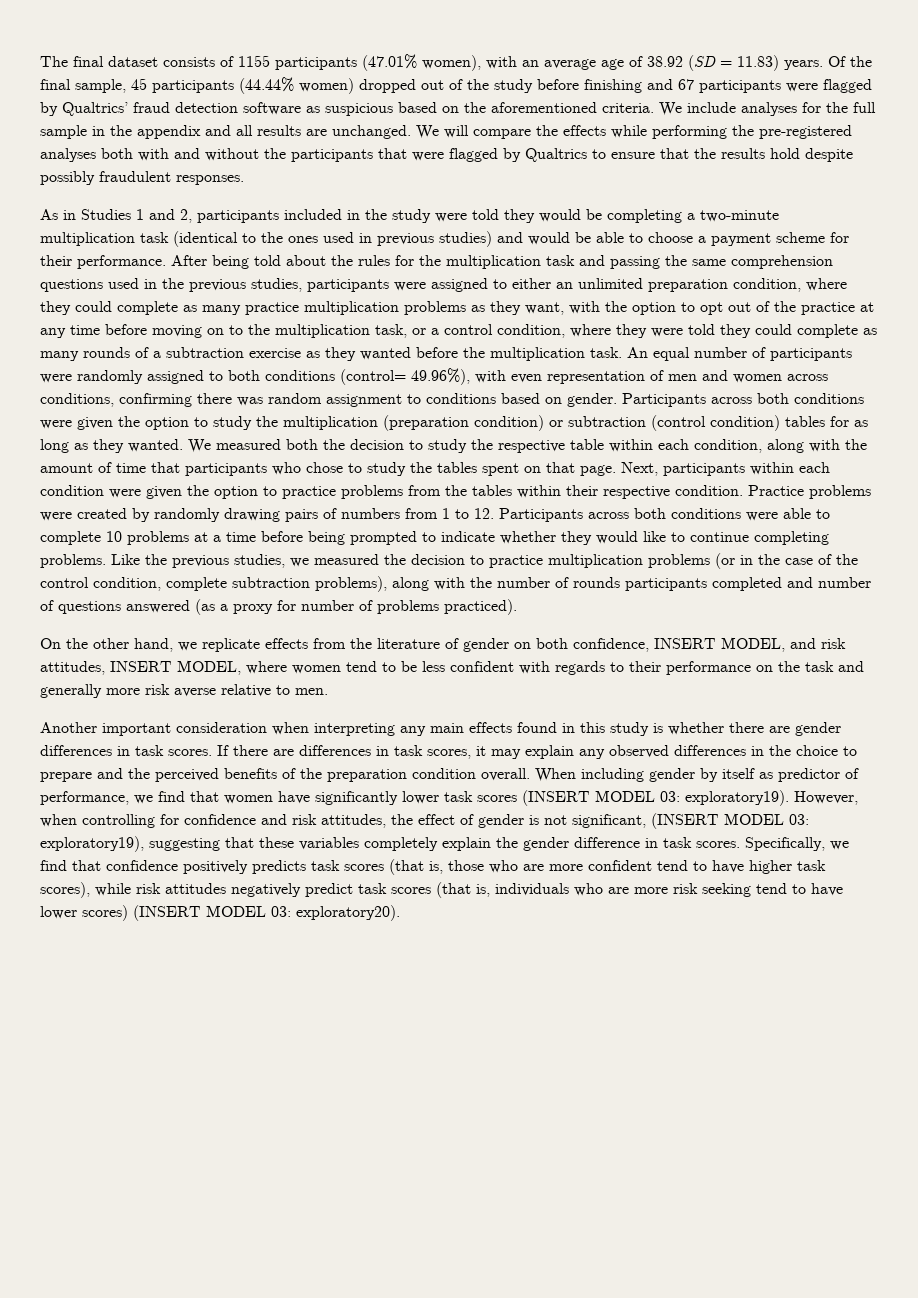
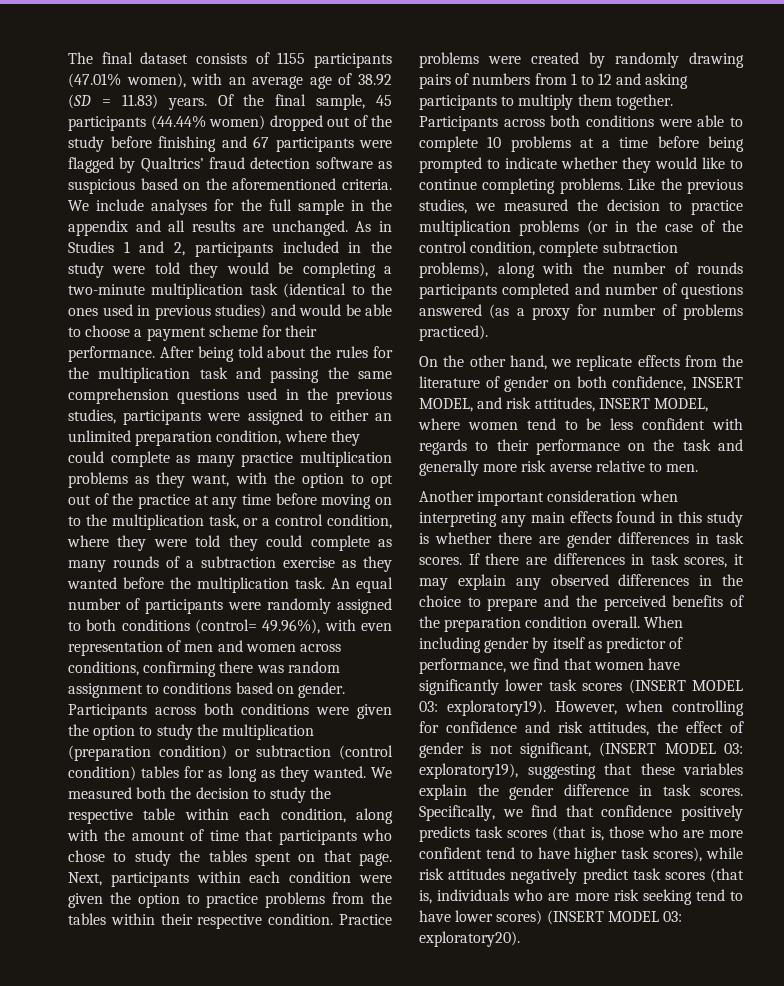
- We include analyses for the full sample in the appendix and all results are unchanged. We will compare the effects while performing the pre-registered analyses both with and without the participants that were flagged by Qualtrics to ensure that the results hold despite possibly fraudulent responses.
- As in Studies 1 and 2, participants included in the study were told they would be completing a two-minute multiplication task (identical to the ones used in previous studies) and would be able to choose a payment scheme for their performance.
+ We include analyses for the full sample in the appendix and all results are unchanged. As in Studies 1 and 2, participants included in the study were told they would be completing a two-minute multiplication task (identical to the ones used in previous studies) and would be able to choose a payment scheme for their performance.
- Practice problems were created by randomly drawing pairs of numbers from 1 to 12. Participants across both conditions were able to complete 10 problems at a time before being prompted to indicate whether they would like to continue completing problems.
+ Practice problems were created by randomly drawing pairs of numbers from 1 to 12 and asking participants to multiply them together. Participants across both conditions were able to complete 10 problems at a time before being prompted to indicate whether they would like to continue completing problems.
- However, when controlling for confidence and risk attitudes, the effect of gender is not significant, (INSERT MODEL 03: exploratory19), suggesting that these variables completely explain the gender difference in task scores.
+ However, when controlling for confidence and risk attitudes, the effect of gender is not significant, (INSERT MODEL 03: exploratory19), suggesting that these variables explain the gender difference in task scores.

